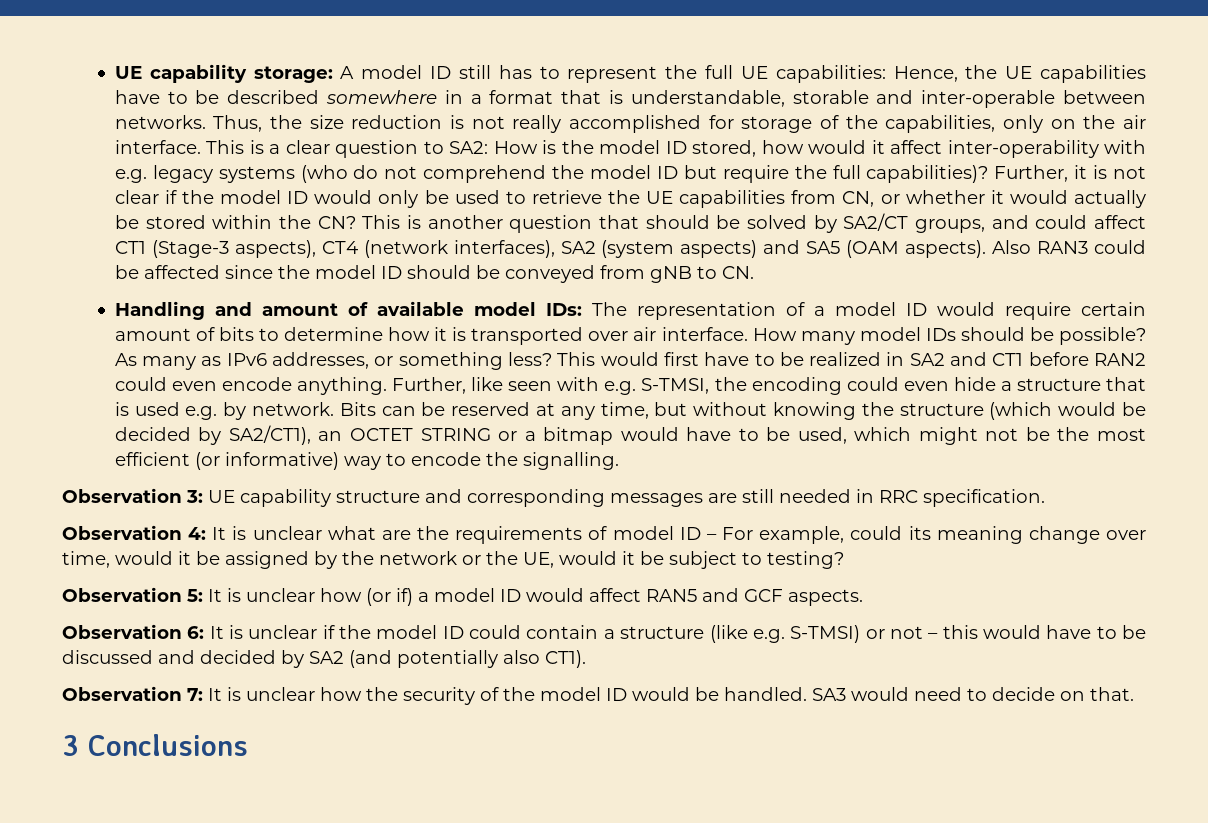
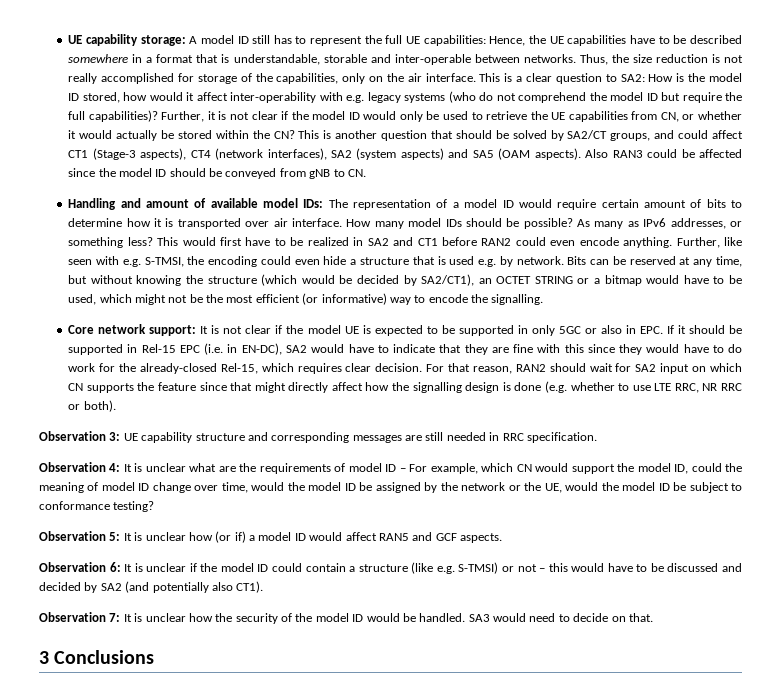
+ Core network support: It is not clear if the model UE is expected to be supported in only 5GC or also in EPC. If it should be supported in Rel-15 EPC (i.e. in EN-DC), SA2 would have to indicate that they are fine with this since they would have to do work for the already-closed Rel-15, which requires clear decision. For that reason, RAN2 should wait for SA2 input on which CN supports the feature since that might directly affect how the signalling design is done (e.g. whether to use LTE RRC, NR RRC or both).
- Observation 4: It is unclear what are the requirements of model ID – For example, could its meaning change over time, would it be assigned by the network or the UE, would it be subject to testing?
+ Observation 4: It is unclear what are the requirements of model ID – For example, which CN would support the model ID, could the meaning of model ID change over time, would the model ID be assigned by the network or the UE, would the model ID be subject to conformance testing?

